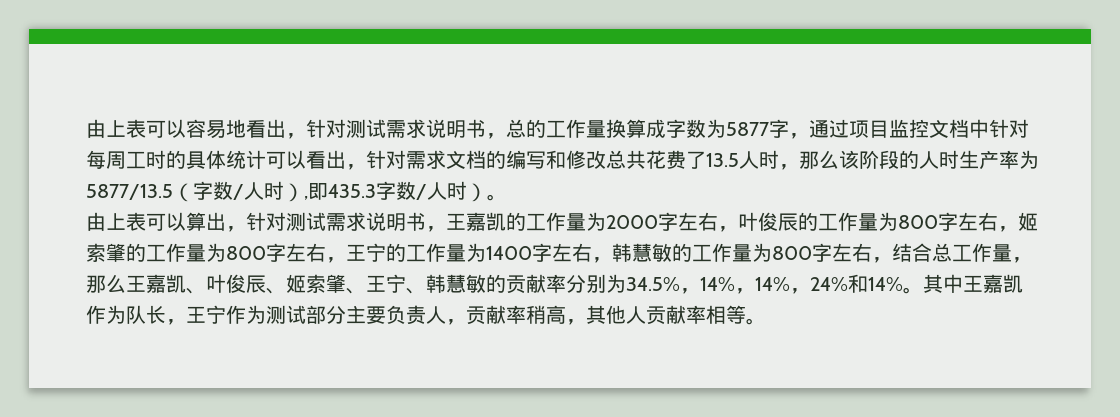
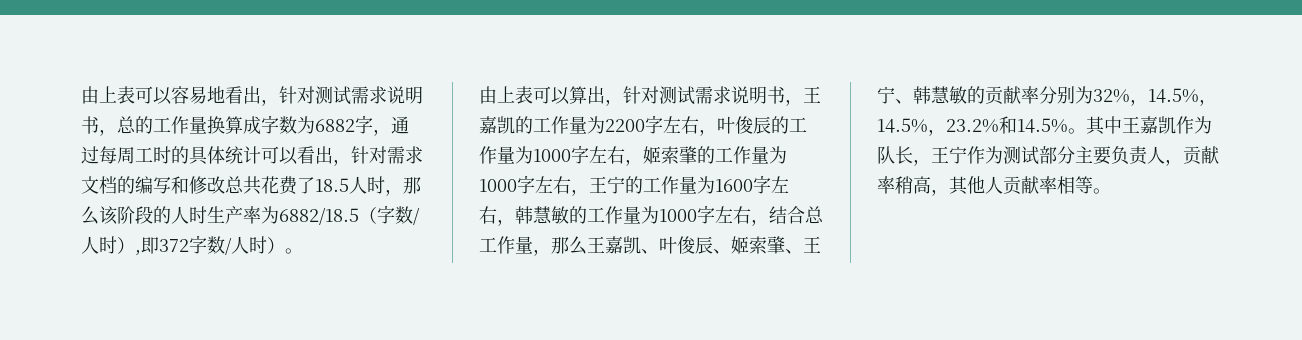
- 由上表可以容易地看出，针对测试需求说明书，总的工作量换算成字数为5877字，通过项目监控文档中针对每周工时的具体统计可以看出，针对需求文档的编写和修改总共花费了13.5人时，那么该阶段的人时生产率为5877/13.5（字数/人时）,即435.3字数/人时）。
+ 由上表可以容易地看出，针对测试需求说明书，总的工作量换算成字数为6882字，通过每周工时的具体统计可以看出，针对需求文档的编写和修改总共花费了18.5人时，那么该阶段的人时生产率为6882/18.5（字数/人时）,即372字数/人时）。
- 由上表可以算出，针对测试需求说明书，王嘉凯的工作量为2000字左右，叶俊辰的工作量为800字左右，姬索肇的工作量为800字左右，王宁的工作量为1400字左右，韩慧敏的工作量为800字左右，结合总工作量，那么王嘉凯、叶俊辰、姬索肇、王宁、韩慧敏的贡献率分别为34.5%，14%，14%，24%和14%。
+ 由上表可以算出，针对测试需求说明书，王嘉凯的工作量为2200字左右，叶俊辰的工作量为1000字左右，姬索肇的工作量为1000字左右，王宁的工作量为1600字左右，韩慧敏的工作量为1000字左右，结合总工作量，那么王嘉凯、叶俊辰、姬索肇、王宁、韩慧敏的贡献率分别为32%，14.5%，14.5%，23.2%和14.5%。

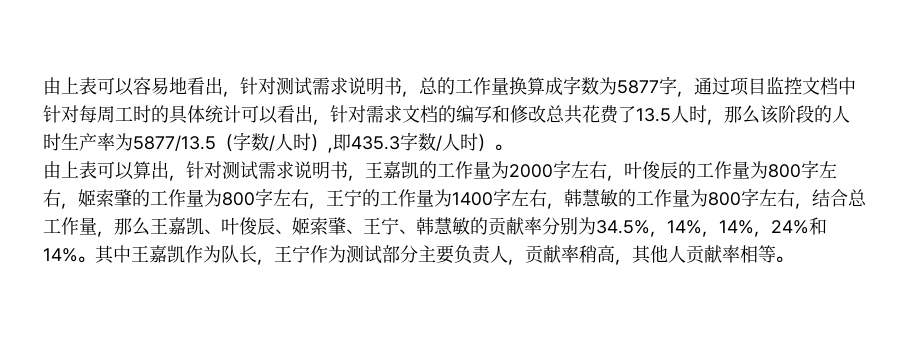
- 由上表可以容易地看出，针对测试需求说明书，总的工作量换算成字数为6882字，通过每周工时的具体统计可以看出，针对需求文档的编写和修改总共花费了18.5人时，那么该阶段的人时生产率为6882/18.5（字数/人时）,即372字数/人时）。
+ 由上表可以容易地看出，针对测试需求说明书，总的工作量换算成字数为5877字，通过项目监控文档中针对每周工时的具体统计可以看出，针对需求文档的编写和修改总共花费了13.5人时，那么该阶段的人时生产率为5877/13.5（字数/人时）,即435.3字数/人时）。
- 由上表可以算出，针对测试需求说明书，王嘉凯的工作量为2200字左右，叶俊辰的工作量为1000字左右，姬索肇的工作量为1000字左右，王宁的工作量为1600字左右，韩慧敏的工作量为1000字左右，结合总工作量，那么王嘉凯、叶俊辰、姬索肇、王宁、韩慧敏的贡献率分别为32%，14.5%，14.5%，23.2%和14.5%。
+ 由上表可以算出，针对测试需求说明书，王嘉凯的工作量为2000字左右，叶俊辰的工作量为800字左右，姬索肇的工作量为800字左右，王宁的工作量为1400字左右，韩慧敏的工作量为800字左右，结合总工作量，那么王嘉凯、叶俊辰、姬索肇、王宁、韩慧敏的贡献率分别为34.5%，14%，14%，24%和14%。

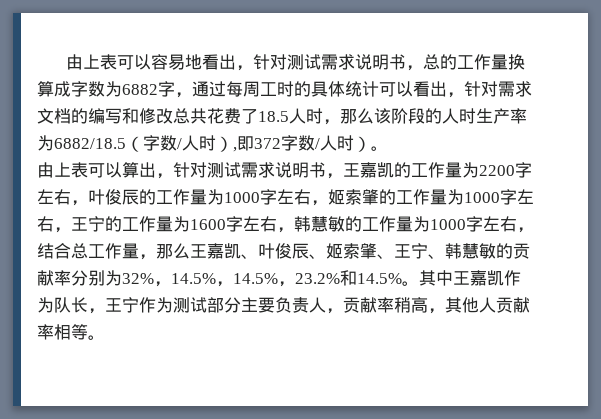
- 由上表可以容易地看出，针对测试需求说明书，总的工作量换算成字数为5877字，通过项目监控文档中针对每周工时的具体统计可以看出，针对需求文档的编写和修改总共花费了13.5人时，那么该阶段的人时生产率为5877/13.5（字数/人时）,即435.3字数/人时）。
+ 由上表可以容易地看出，针对测试需求说明书，总的工作量换算成字数为6882字，通过每周工时的具体统计可以看出，针对需求文档的编写和修改总共花费了18.5人时，那么该阶段的人时生产率为6882/18.5（字数/人时）,即372字数/人时）。
- 由上表可以算出，针对测试需求说明书，王嘉凯的工作量为2000字左右，叶俊辰的工作量为800字左右，姬索肇的工作量为800字左右，王宁的工作量为1400字左右，韩慧敏的工作量为800字左右，结合总工作量，那么王嘉凯、叶俊辰、姬索肇、王宁、韩慧敏的贡献率分别为34.5%，14%，14%，24%和14%。
+ 由上表可以算出，针对测试需求说明书，王嘉凯的工作量为2200字左右，叶俊辰的工作量为1000字左右，姬索肇的工作量为1000字左右，王宁的工作量为1600字左右，韩慧敏的工作量为1000字左右，结合总工作量，那么王嘉凯、叶俊辰、姬索肇、王宁、韩慧敏的贡献率分别为32%，14.5%，14.5%，23.2%和14.5%。

